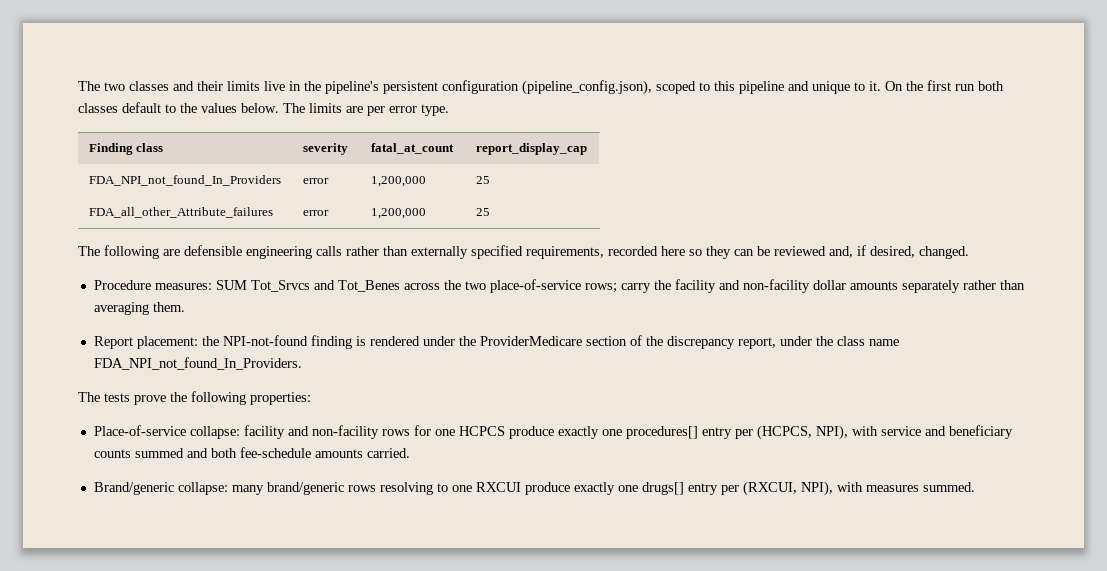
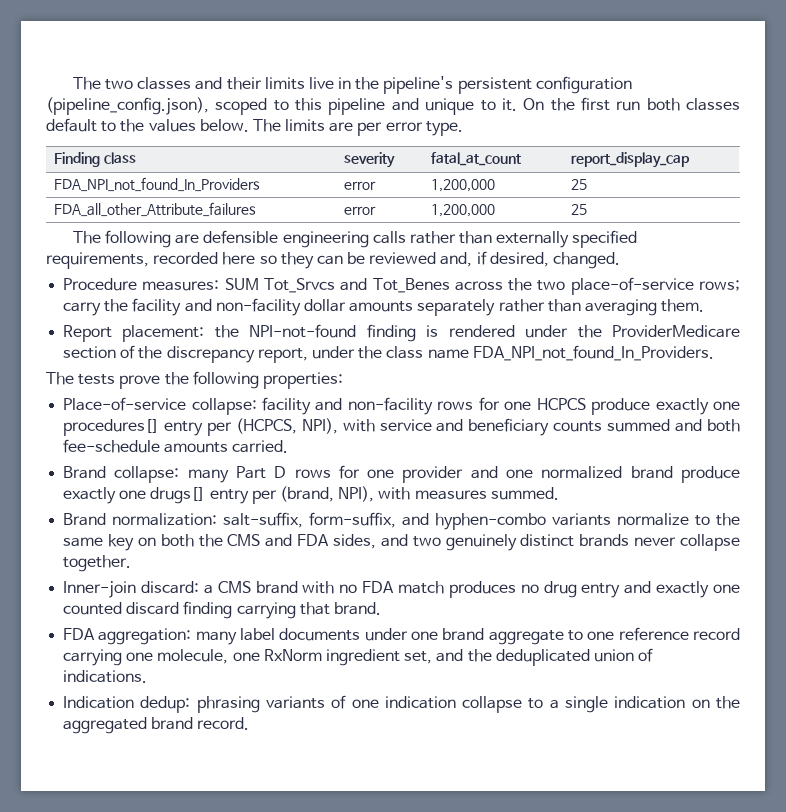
- Brand/generic collapse: many brand/generic rows resolving to one RXCUI produce exactly one drugs[] entry per (RXCUI, NPI), with measures summed.
+ Brand collapse: many Part D rows for one provider and one normalized brand produce exactly one drugs[] entry per (brand, NPI), with measures summed.
+ Brand normalization: salt-suffix, form-suffix, and hyphen-combo variants normalize to the same key on both the CMS and FDA sides, and two genuinely distinct brands never collapse together.
+ Inner-join discard: a CMS brand with no FDA match produces no drug entry and exactly one counted discard finding carrying that brand.
+ FDA aggregation: many label documents under one brand aggregate to one reference record carrying one molecule, one RxNorm ingredient set, and the deduplicated union of indications.
+ Indication dedup: phrasing variants of one indication collapse to a single indication on the aggregated brand record.

